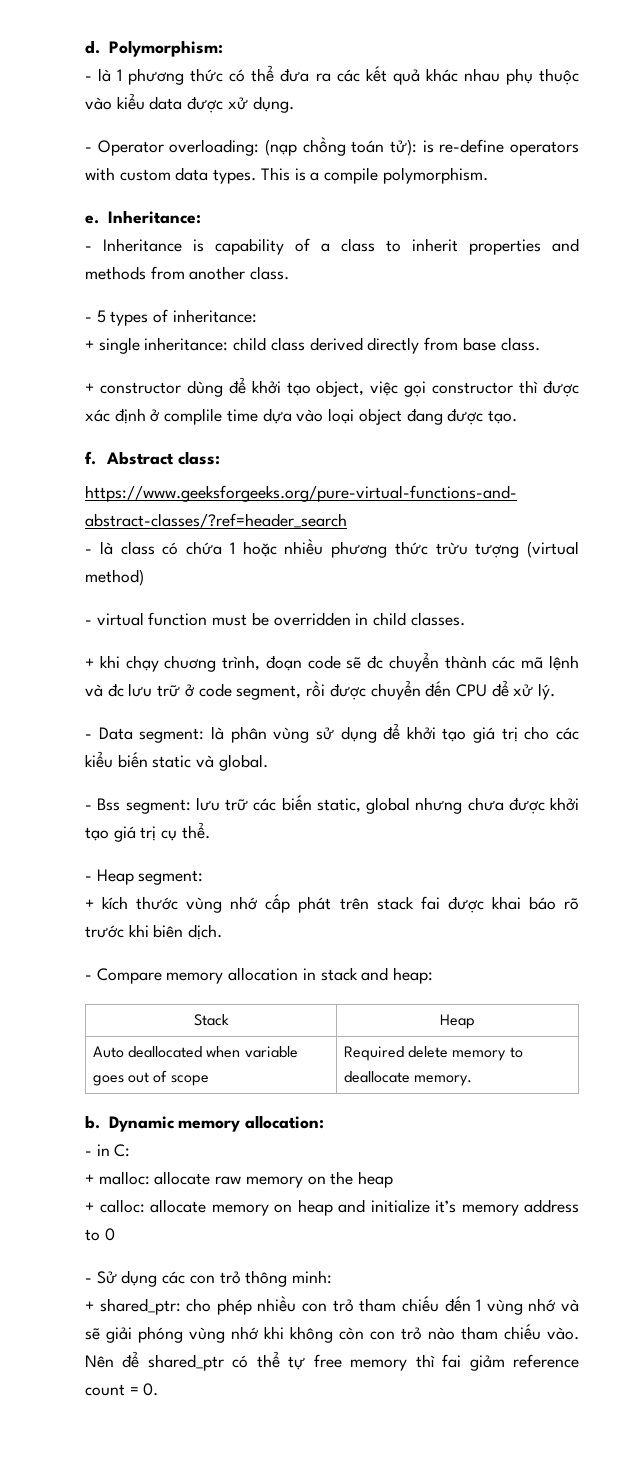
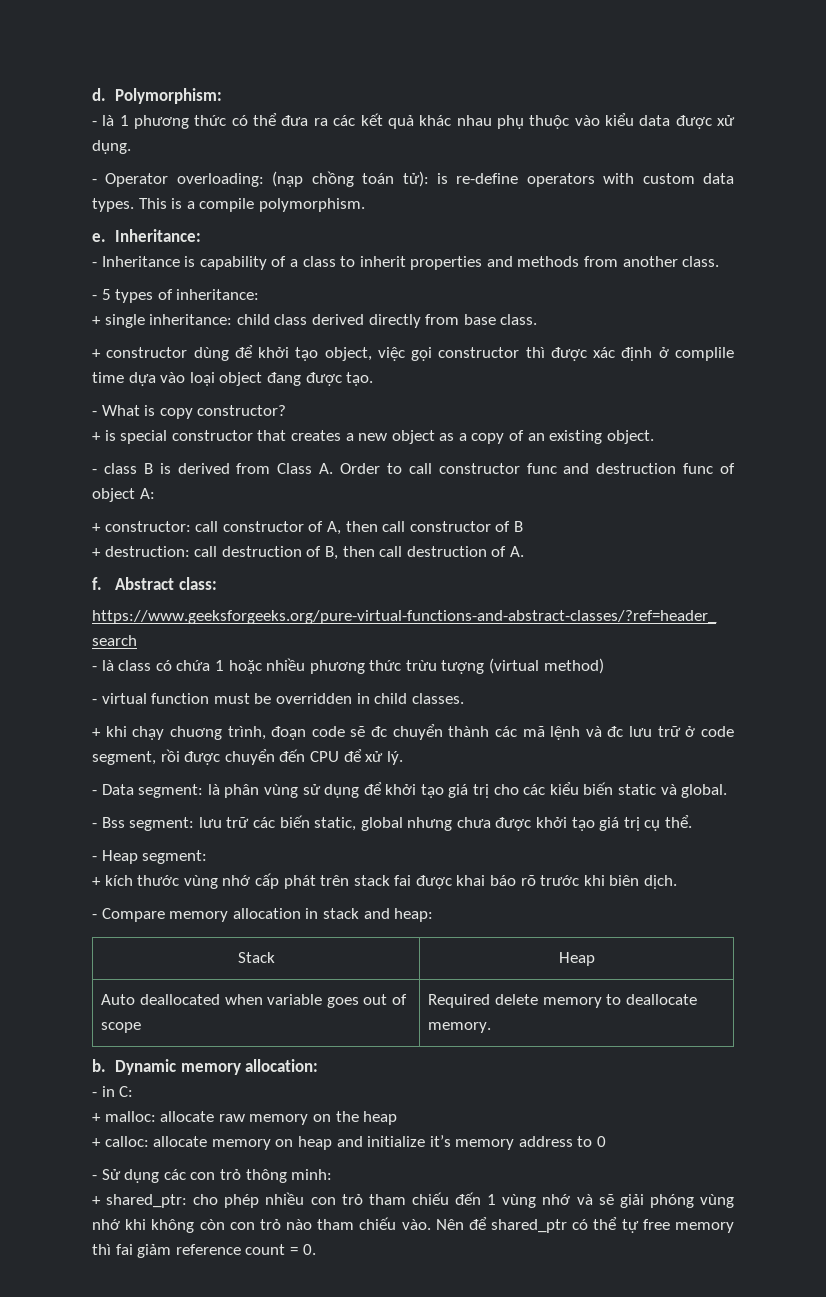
+ - What is copy constructor?
+ + is special constructor that creates a new object as a copy of an existing object.
+ - class B is derived from Class A. Order to call constructor func and destruction func of object A:
+ + constructor: call constructor of A, then call constructor of B
+ + destruction: call destruction of B, then call destruction of A.

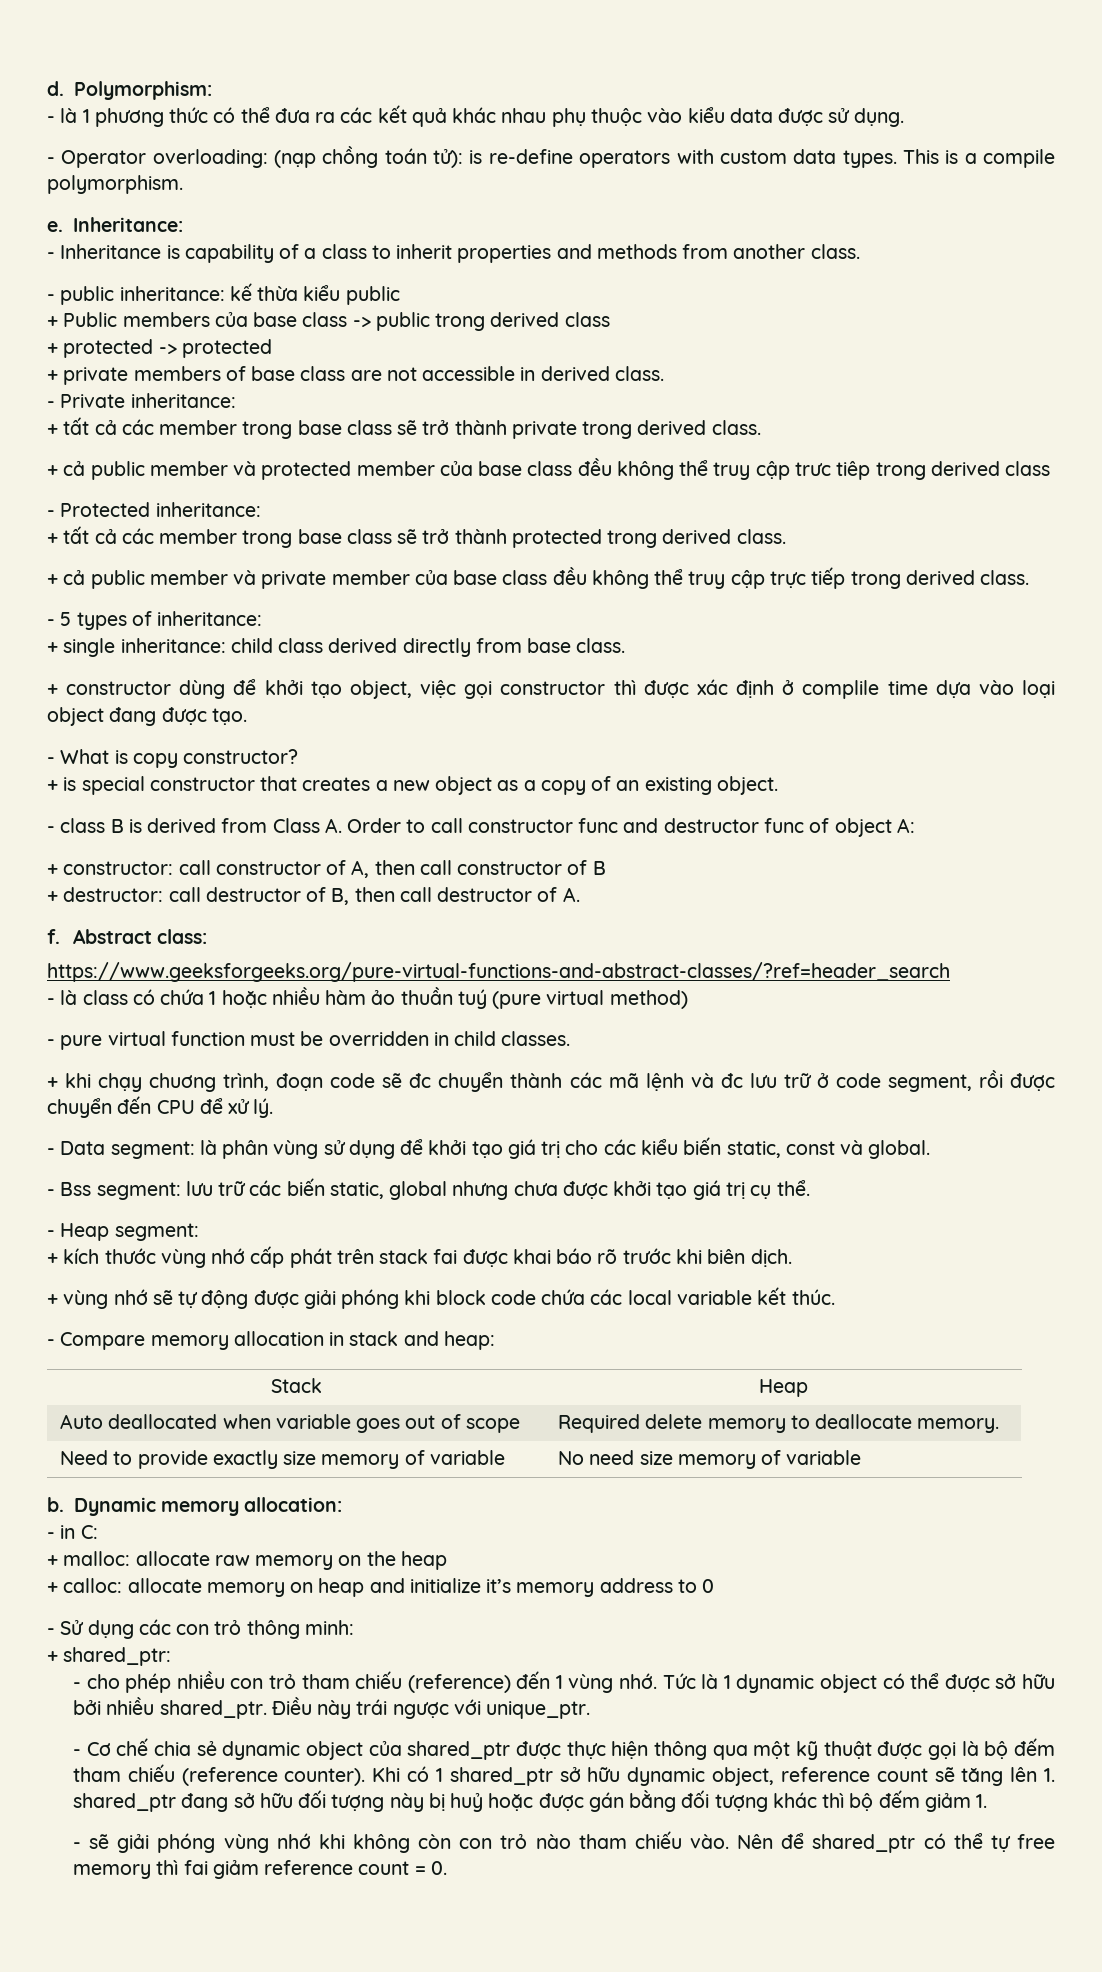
- - là 1 phương thức có thể đưa ra các kết quả khác nhau phụ thuộc vào kiểu data được xử dụng.
+ - là 1 phương thức có thể đưa ra các kết quả khác nhau phụ thuộc vào kiểu data được sử dụng.
+ - public inheritance: kế thừa kiểu public
+ + Public members của base class -> public trong derived class
+ + protected -> protected
+ + private members of base class are not accessible in derived class.
+ - Private inheritance:
+ + tất cả các member trong base class sẽ trở thành private trong derived class.
+ + cả public member và protected member của base class đều không thể truy cập trưc tiêp trong derived class
+ - Protected inheritance:
+ + tất cả các member trong base class sẽ trở thành protected trong derived class.
+ + cả public member và private member của base class đều không thể truy cập trực tiếp trong derived class.
- - class B is derived from Class A. Order to call constructor func and destruction func of object A:
+ - class B is derived from Class A. Order to call constructor func and destructor func of object A:
- + destruction: call destruction of B, then call destruction of A.
+ + destructor: call destructor of B, then call destructor of A.
- - là class có chứa 1 hoặc nhiều phương thức trừu tượng (virtual method)
+ - là class có chứa 1 hoặc nhiều hàm ảo thuần tuý (pure virtual method)
- - virtual function must be overridden in child classes.
+ - pure virtual function must be overridden in child classes.
- - Data segment: là phân vùng sử dụng để khởi tạo giá trị cho các kiểu biến static và global.
+ - Data segment: là phân vùng sử dụng để khởi tạo giá trị cho các kiểu biến static, const và global.
+ + vùng nhớ sẽ tự động được giải phóng khi block code chứa các local variable kết thúc.
+ Need to provide exactly size memory of variable | No need size memory of variable
- + shared_ptr: cho phép nhiều con trỏ tham chiếu đến 1 vùng nhớ và sẽ giải phóng vùng nhớ khi không còn con trỏ nào tham chiếu vào.
+ + shared_ptr:
+ - cho phép nhiều con trỏ tham chiếu (reference) đến 1 vùng nhớ. Tức là 1 dynamic object có thể được sở hữu bởi nhiều shared_ptr. Điều này trái ngược với unique_ptr.
+ - Cơ chế chia sẻ dynamic object của shared_ptr được thực hiện thông qua một kỹ thuật được gọi là bộ đếm tham chiếu (reference counter). Khi có 1 shared_ptr sở hữu dynamic object, reference count sẽ tăng lên 1. shared_ptr đang sở hữu đối tượng này bị huỷ hoặc được gán bằng đối tượng khác thì bộ đếm giảm 1.
+ - sẽ giải phóng vùng nhớ khi không còn con trỏ nào tham chiếu vào.

